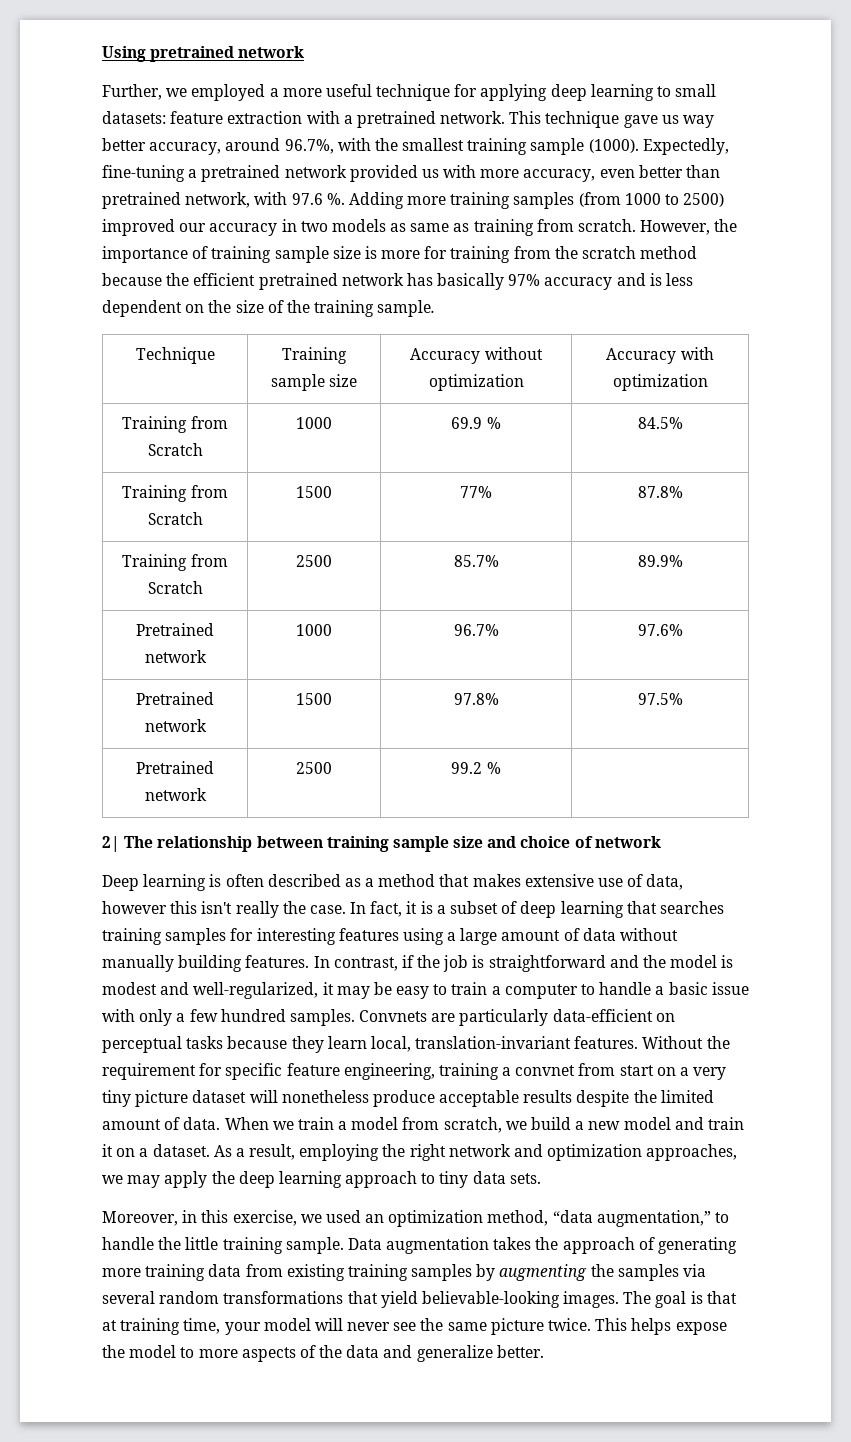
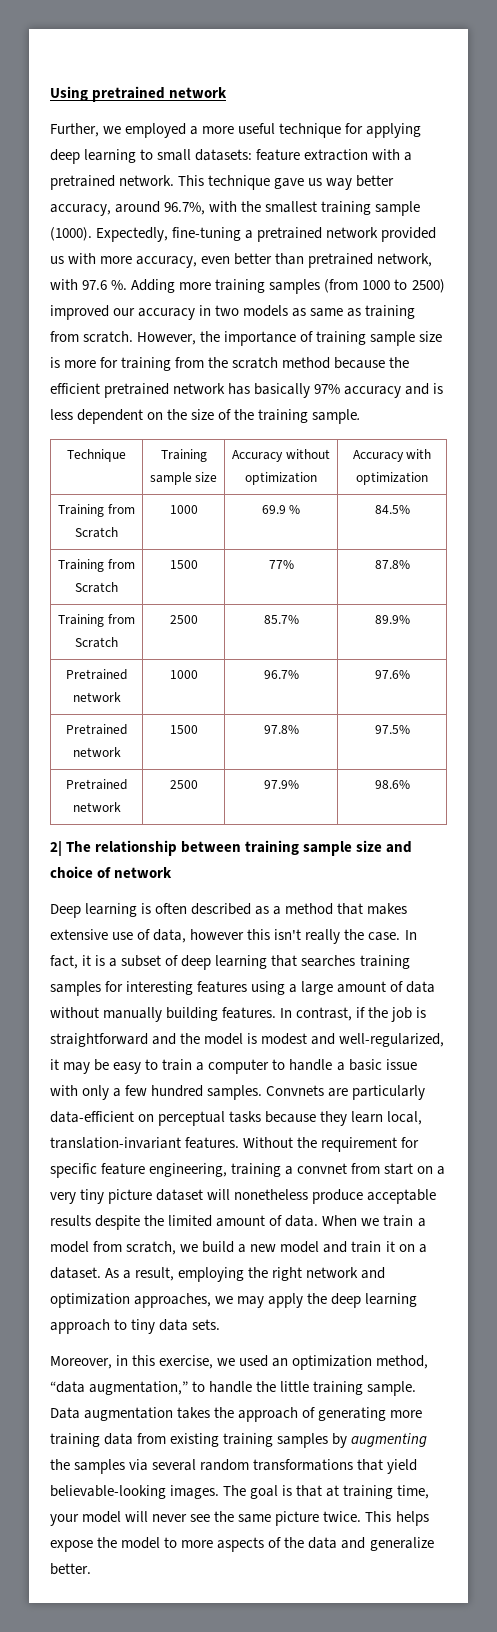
- Pretrained network | 2500 | 99.2 % |
+ Pretrained network | 2500 | 97.9% | 98.6%

